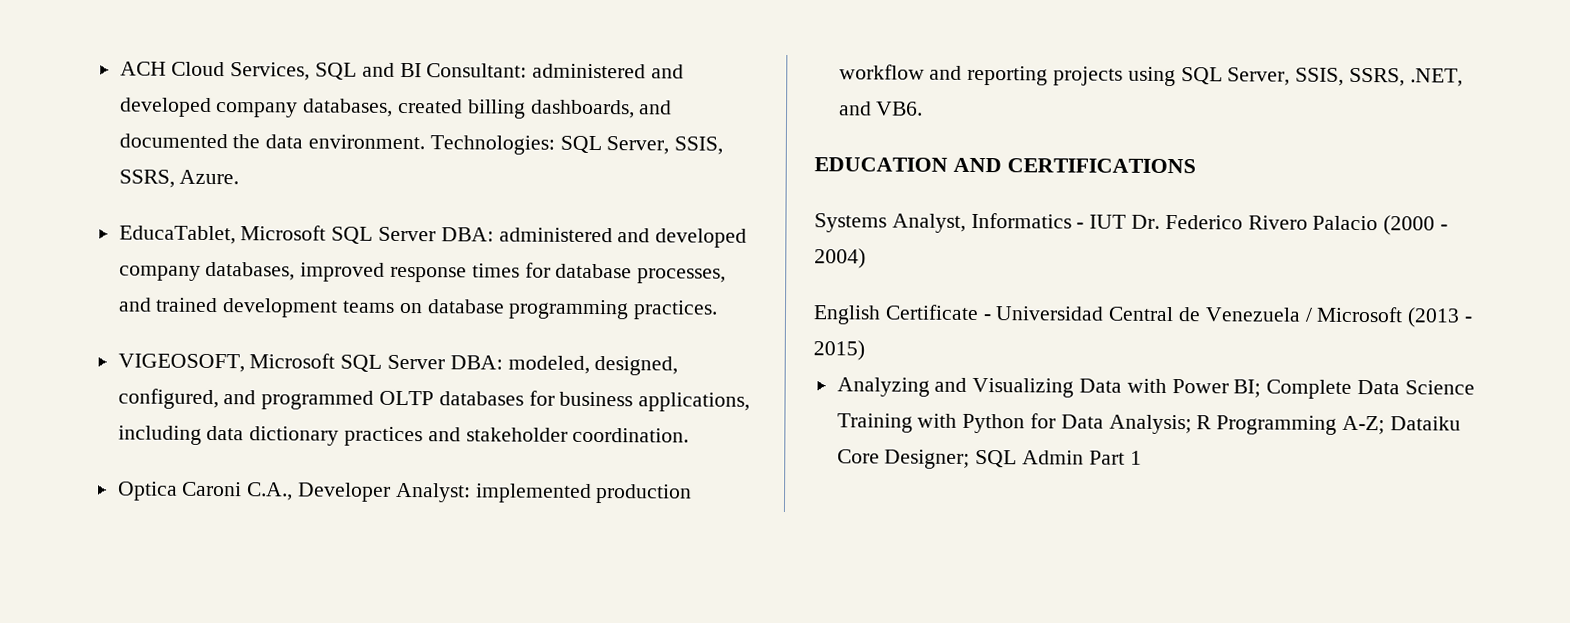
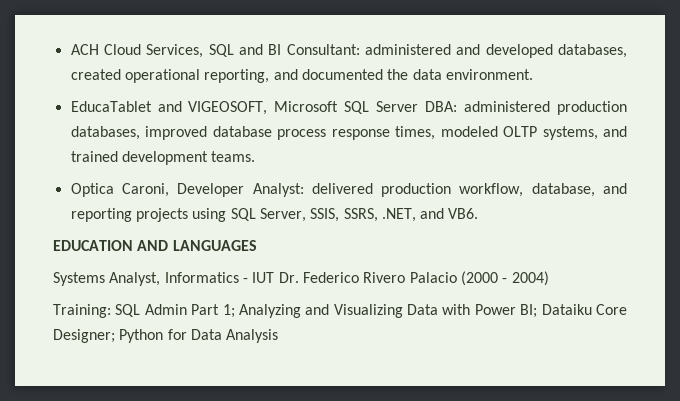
- ACH Cloud Services, SQL and BI Consultant: administered and developed company databases, created billing dashboards, and documented the data environment. Technologies: SQL Server, SSIS, SSRS, Azure.
- EducaTablet, Microsoft SQL Server DBA: administered and developed company databases, improved response times for database processes, and trained development teams on database programming practices.
- VIGEOSOFT, Microsoft SQL Server DBA: modeled, designed, configured, and programmed OLTP databases for business applications, including data dictionary practices and stakeholder coordination.
- Optica Caroni C.A., Developer Analyst: implemented production workflow and reporting projects using SQL Server, SSIS, SSRS, .NET, and VB6.
+ ACH Cloud Services, SQL and BI Consultant: administered and developed databases, created operational reporting, and documented the data environment.
+ EducaTablet and VIGEOSOFT, Microsoft SQL Server DBA: administered production databases, improved database process response times, modeled OLTP systems, and trained development teams.
+ Optica Caroni, Developer Analyst: delivered production workflow, database, and reporting projects using SQL Server, SSIS, SSRS, .NET, and VB6.
- EDUCATION AND CERTIFICATIONS
+ EDUCATION AND LANGUAGES
- English Certificate - Universidad Central de Venezuela / Microsoft (2013 - 2015)
- Analyzing and Visualizing Data with Power BI; Complete Data Science Training with Python for Data Analysis; R Programming A-Z; Dataiku Core Designer; SQL Admin Part 1
+ Training: SQL Admin Part 1; Analyzing and Visualizing Data with Power BI; Dataiku Core Designer; Python for Data Analysis

